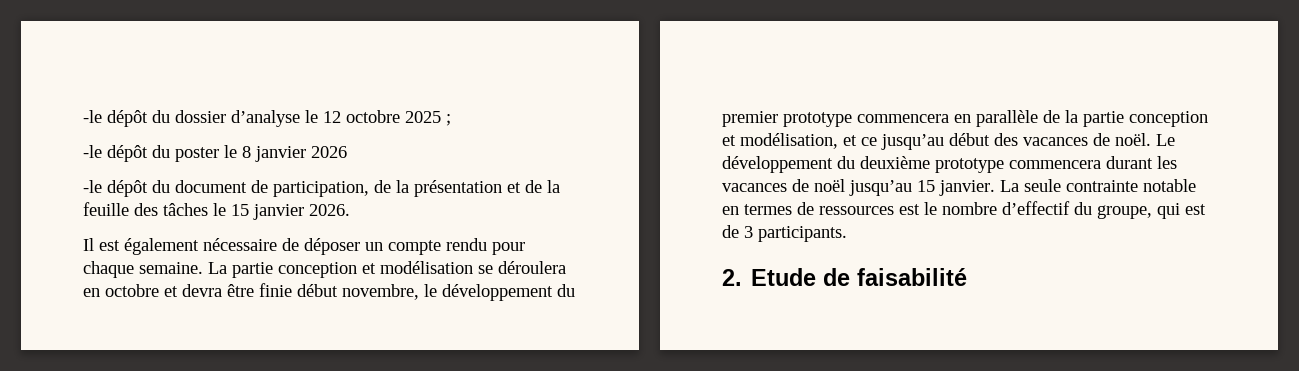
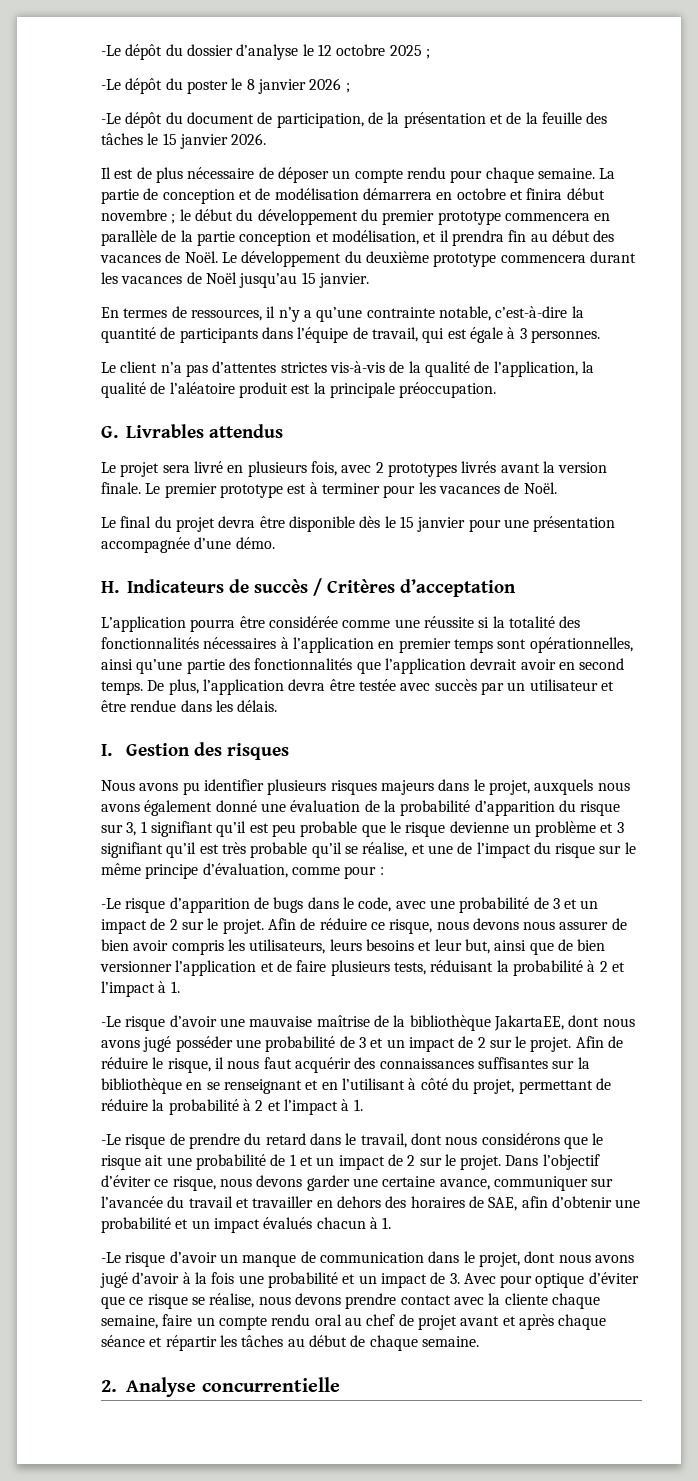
- -le dépôt du dossier d’analyse le 12 octobre 2025 ;
+ -Le dépôt du dossier d’analyse le 12 octobre 2025 ;
- -le dépôt du poster le 8 janvier 2026
- -le dépôt du document de participation, de la présentation et de la feuille des tâches le 15 janvier 2026.
+ -Le dépôt du poster le 8 janvier 2026 ;
+ -Le dépôt du document de participation, de la présentation et de la feuille des tâches le 15 janvier 2026.
- Il est également nécessaire de déposer un compte rendu pour chaque semaine.
+ Il est de plus nécessaire de déposer un compte rendu pour chaque semaine.
- La partie conception et modélisation se déroulera en octobre et devra être finie début novembre, le développement du premier prototype commencera en parallèle de la partie conception et modélisation, et ce jusqu’au début des vacances de noël.
+ La partie de conception et de modélisation démarrera en octobre et finira début novembre ; le début du développement du premier prototype commencera en parallèle de la partie conception et modélisation, et il prendra fin au début des vacances de Noël.
- Le développement du deuxième prototype commencera durant les vacances de noël jusqu’au 15 janvier. La seule contrainte notable en termes de ressources est le nombre d’effectif du groupe, qui est de 3 participants.
- 2. Etude de faisabilité
+ Le développement du deuxième prototype commencera durant les vacances de Noël jusqu’au 15 janvier.
+ En termes de ressources, il n’y a qu’une contrainte notable, c’est-à-dire la quantité de participants dans l’équipe de travail, qui est égale à 3 personnes.
+ Le client n’a pas d’attentes strictes vis-à-vis de la qualité de l’application, la qualité de l’aléatoire produit est la principale préoccupation.
+ G. Livrables attendus
+ Le projet sera livré en plusieurs fois, avec 2 prototypes livrés avant la version finale. Le premier prototype est à terminer pour les vacances de Noël.
+ Le final du projet devra être disponible dès le 15 janvier pour une présentation accompagnée d’une démo.
+ H. Indicateurs de succès / Critères d’acceptation
+ L’application pourra être considérée comme une réussite si la totalité des fonctionnalités nécessaires à l’application en premier temps sont opérationnelles, ainsi qu’une partie des fonctionnalités que l’application devrait avoir en second temps. De plus, l’application devra être testée avec succès par un utilisateur et être rendue dans les délais.
+ I. Gestion des risques
+ Nous avons pu identifier plusieurs risques majeurs dans le projet, auxquels nous avons également donné une évaluation de la probabilité d’apparition du risque sur 3, 1 signifiant qu’il est peu probable que le risque devienne un problème et 3 signifiant qu’il est très probable qu’il se réalise, et une de l’impact du risque sur le même principe d’évaluation, comme pour :
+ -Le risque d’apparition de bugs dans le code, avec une probabilité de 3 et un impact de 2 sur le projet. Afin de réduire ce risque, nous devons nous assurer de bien avoir compris les utilisateurs, leurs besoins et leur but, ainsi que de bien versionner l’application et de faire plusieurs tests, réduisant la probabilité à 2 et l’impact à 1.
+ -Le risque d’avoir une mauvaise maîtrise de la bibliothèque JakartaEE, dont nous avons jugé posséder une probabilité de 3 et un impact de 2 sur le projet. Afin de réduire le risque, il nous faut acquérir des connaissances suffisantes sur la bibliothèque en se renseignant et en l’utilisant à côté du projet, permettant de réduire la probabilité à 2 et l’impact à 1.
+ -Le risque de prendre du retard dans le travail, dont nous considérons que le risque ait une probabilité de 1 et un impact de 2 sur le projet. Dans l’objectif d’éviter ce risque, nous devons garder une certaine avance, communiquer sur l’avancée du travail et travailler en dehors des horaires de SAE, afin d’obtenir une probabilité et un impact évalués chacun à 1.
+ -Le risque d’avoir un manque de communication dans le projet, dont nous avons jugé d’avoir à la fois une probabilité et un impact de 3. Avec pour optique d’éviter que ce risque se réalise, nous devons prendre contact avec la cliente chaque semaine, faire un compte rendu oral au chef de projet avant et après chaque séance et répartir les tâches au début de chaque semaine.
+ 2. Analyse concurrentielle

